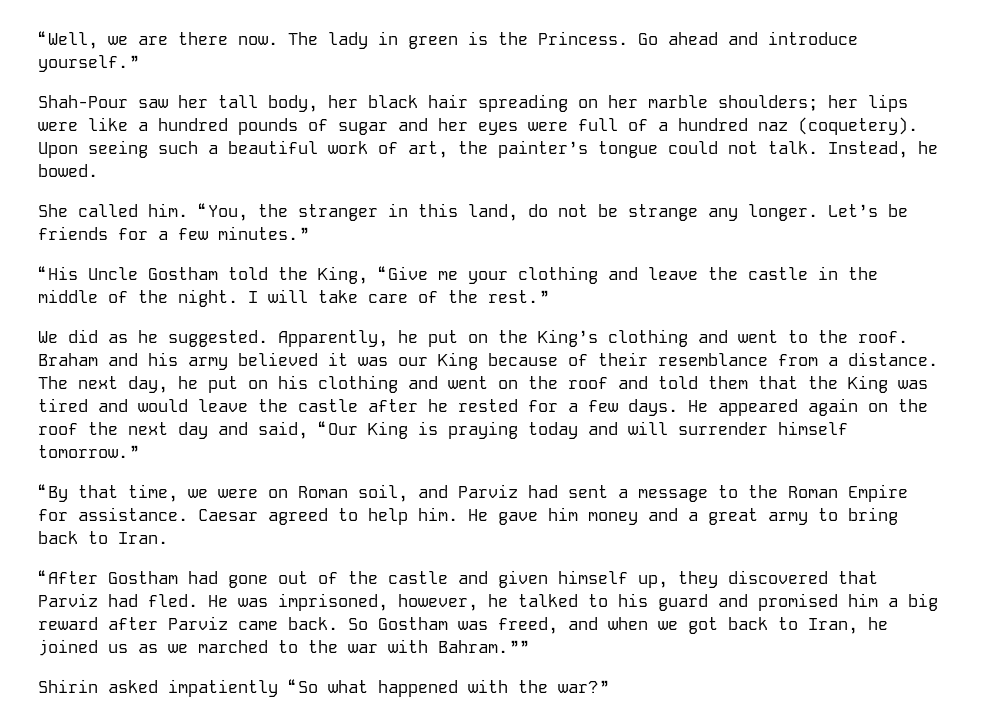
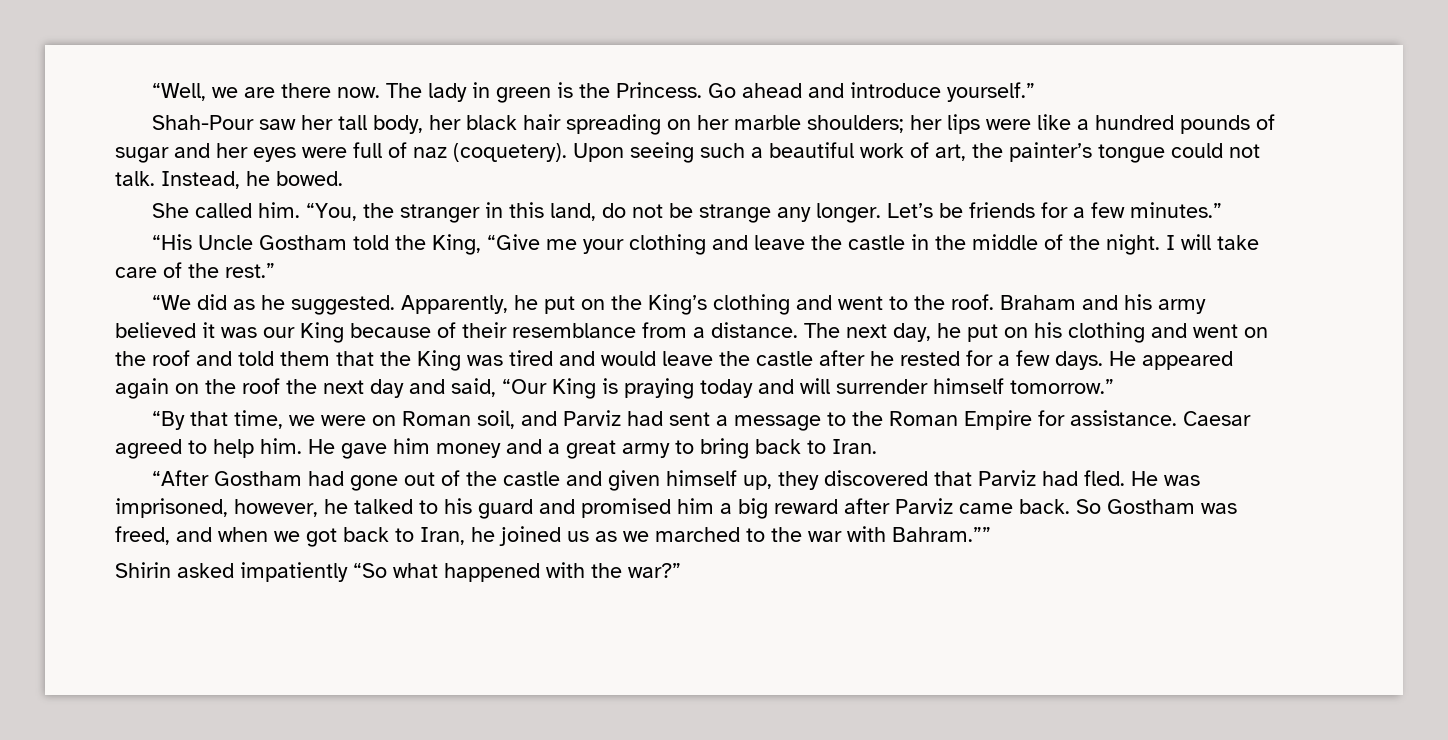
- Shah-Pour saw her tall body, her black hair spreading on her marble shoulders; her lips were like a hundred pounds of sugar and her eyes were full of a hundred naz (coquetery).
+ Shah-Pour saw her tall body, her black hair spreading on her marble shoulders; her lips were like a hundred pounds of sugar and her eyes were full of naz (coquetery).
- We did as he suggested.
+ “We did as he suggested.

